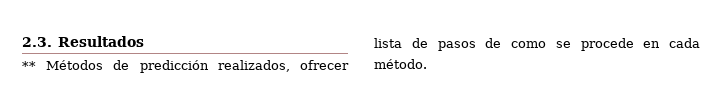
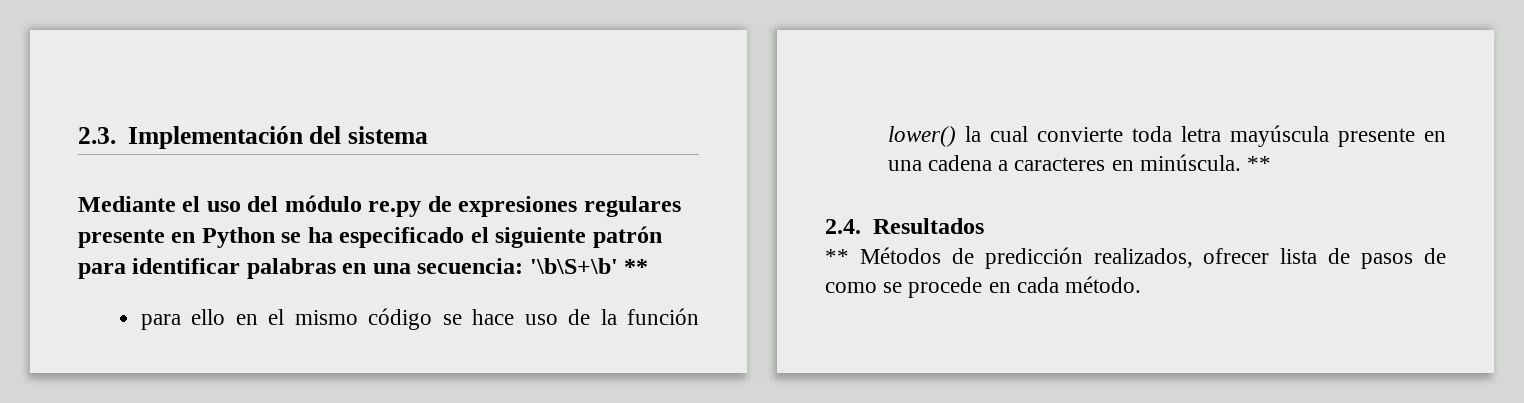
- 2.3. Resultados
+ 2.3. Implementación del sistema
+ Mediante el uso del módulo re.py de expresiones regulares presente en Python se ha especificado el siguiente patrón para identificar palabras en una secuencia: '\b\S+\b' **
+ para ello en el mismo código se hace uso de la función lower() la cual convierte toda letra mayúscula presente en una cadena a caracteres en minúscula. **
+ 2.4. Resultados

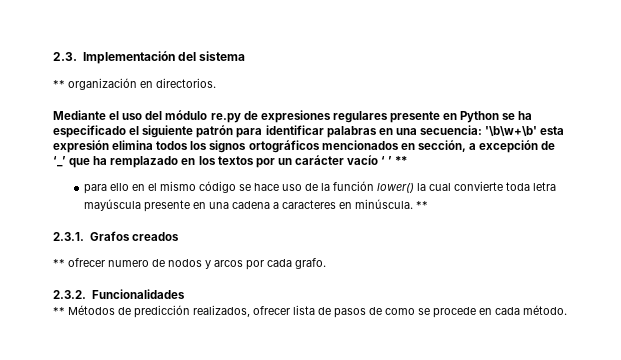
+ ** organización en directorios.
- Mediante el uso del módulo re.py de expresiones regulares presente en Python se ha especificado el siguiente patrón para identificar palabras en una secuencia: '\b\S+\b' **
+ Mediante el uso del módulo re.py de expresiones regulares presente en Python se ha especificado el siguiente patrón para identificar palabras en una secuencia: '\b\w+\b' esta expresión elimina todos los signos ortográficos mencionados en sección, a excepción de ‘_’ que ha remplazado en los textos por un carácter vacío ‘ ’ **
- 2.4. Resultados
+ 2.3.1. Grafos creados
+ ** ofrecer numero de nodos y arcos por cada grafo.
+ 2.3.2. Funcionalidades

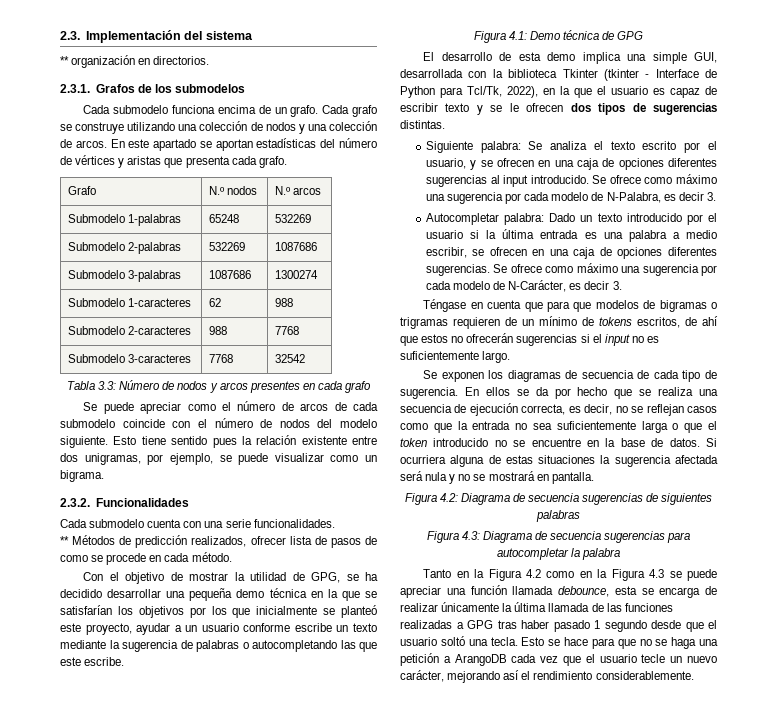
- Mediante el uso del módulo re.py de expresiones regulares presente en Python se ha especificado el siguiente patrón para identificar palabras en una secuencia: '\b\w+\b' esta expresión elimina todos los signos ortográficos mencionados en sección, a excepción de ‘_’ que ha remplazado en los textos por un carácter vacío ‘ ’ **
- para ello en el mismo código se hace uso de la función lower() la cual convierte toda letra mayúscula presente en una cadena a caracteres en minúscula. **
- 2.3.1. Grafos creados
- ** ofrecer numero de nodos y arcos por cada grafo.
+ 2.3.1. Grafos de los submodelos
+ Cada submodelo funciona encima de un grafo. Cada grafo se construye utilizando una colección de nodos y una colección de arcos. En este apartado se aportan estadísticas del número de vértices y aristas que presenta cada grafo.
+ Grafo | N.º nodos | N.º arcos
+ Submodelo 1-palabras | 65248 | 532269
+ Submodelo 2-palabras | 532269 | 1087686
+ Submodelo 3-palabras | 1087686 | 1300274
+ Submodelo 1-caracteres | 62 | 988
+ Submodelo 2-caracteres | 988 | 7768
+ Submodelo 3-caracteres | 7768 | 32542
+ Tabla 3.3: Número de nodos y arcos presentes en cada grafo
+ Se puede apreciar como el número de arcos de cada submodelo coincide con el número de nodos del modelo siguiente. Esto tiene sentido pues la relación existente entre dos unigramas, por ejemplo, se puede visualizar como un bigrama.
  2.3.2. Funcionalidades
+ Cada submodelo cuenta con una serie funcionalidades.
+ Con el objetivo de mostrar la utilidad de GPG, se ha decidido desarrollar una pequeña demo técnica en la que se satisfarían los objetivos por los que inicialmente se planteó este proyecto, ayudar a un usuario conforme escribe un texto mediante la sugerencia de palabras o autocompletando las que este escribe.
+ Figura 4.1: Demo técnica de GPG
+ El desarrollo de esta demo implica una simple GUI, desarrollada con la biblioteca Tkinter (tkinter - Interface de Python para Tcl/Tk, 2022), en la que el usuario es capaz de escribir texto y se le ofrecen dos tipos de sugerencias distintas.
+ Siguiente palabra: Se analiza el texto escrito por el usuario, y se ofrecen en una caja de opciones diferentes sugerencias al input introducido. Se ofrece como máximo una sugerencia por cada modelo de N-Palabra, es decir 3.
+ Autocompletar palabra: Dado un texto introducido por el usuario si la última entrada es una palabra a medio escribir, se ofrecen en una caja de opciones diferentes sugerencias. Se ofrece como máximo una sugerencia por cada modelo de N-Carácter, es decir 3.
+ Téngase en cuenta que para que modelos de bigramas o trigramas requieren de un mínimo de tokens escritos, de ahí que estos no ofrecerán sugerencias si el input no es suficientemente largo.
+ Se exponen los diagramas de secuencia de cada tipo de sugerencia. En ellos se da por hecho que se realiza una secuencia de ejecución correcta, es decir, no se reflejan casos como que la entrada no sea suficientemente larga o que el token introducido no se encuentre en la base de datos. Si ocurriera alguna de estas situaciones la sugerencia afectada será nula y no se mostrará en pantalla.
+ Figura 4.2: Diagrama de secuencia sugerencias de siguientes palabras
+ Figura 4.3: Diagrama de secuencia sugerencias para autocompletar la palabra
+ Tanto en la Figura 4.2 como en la Figura 4.3 se puede apreciar una función llamada debounce, esta se encarga de realizar únicamente la última llamada de las funciones realizadas a GPG tras haber pasado 1 segundo desde que el usuario soltó una tecla. Esto se hace para que no se haga una petición a ArangoDB cada vez que el usuario tecle un nuevo carácter, mejorando así el rendimiento considerablemente.

